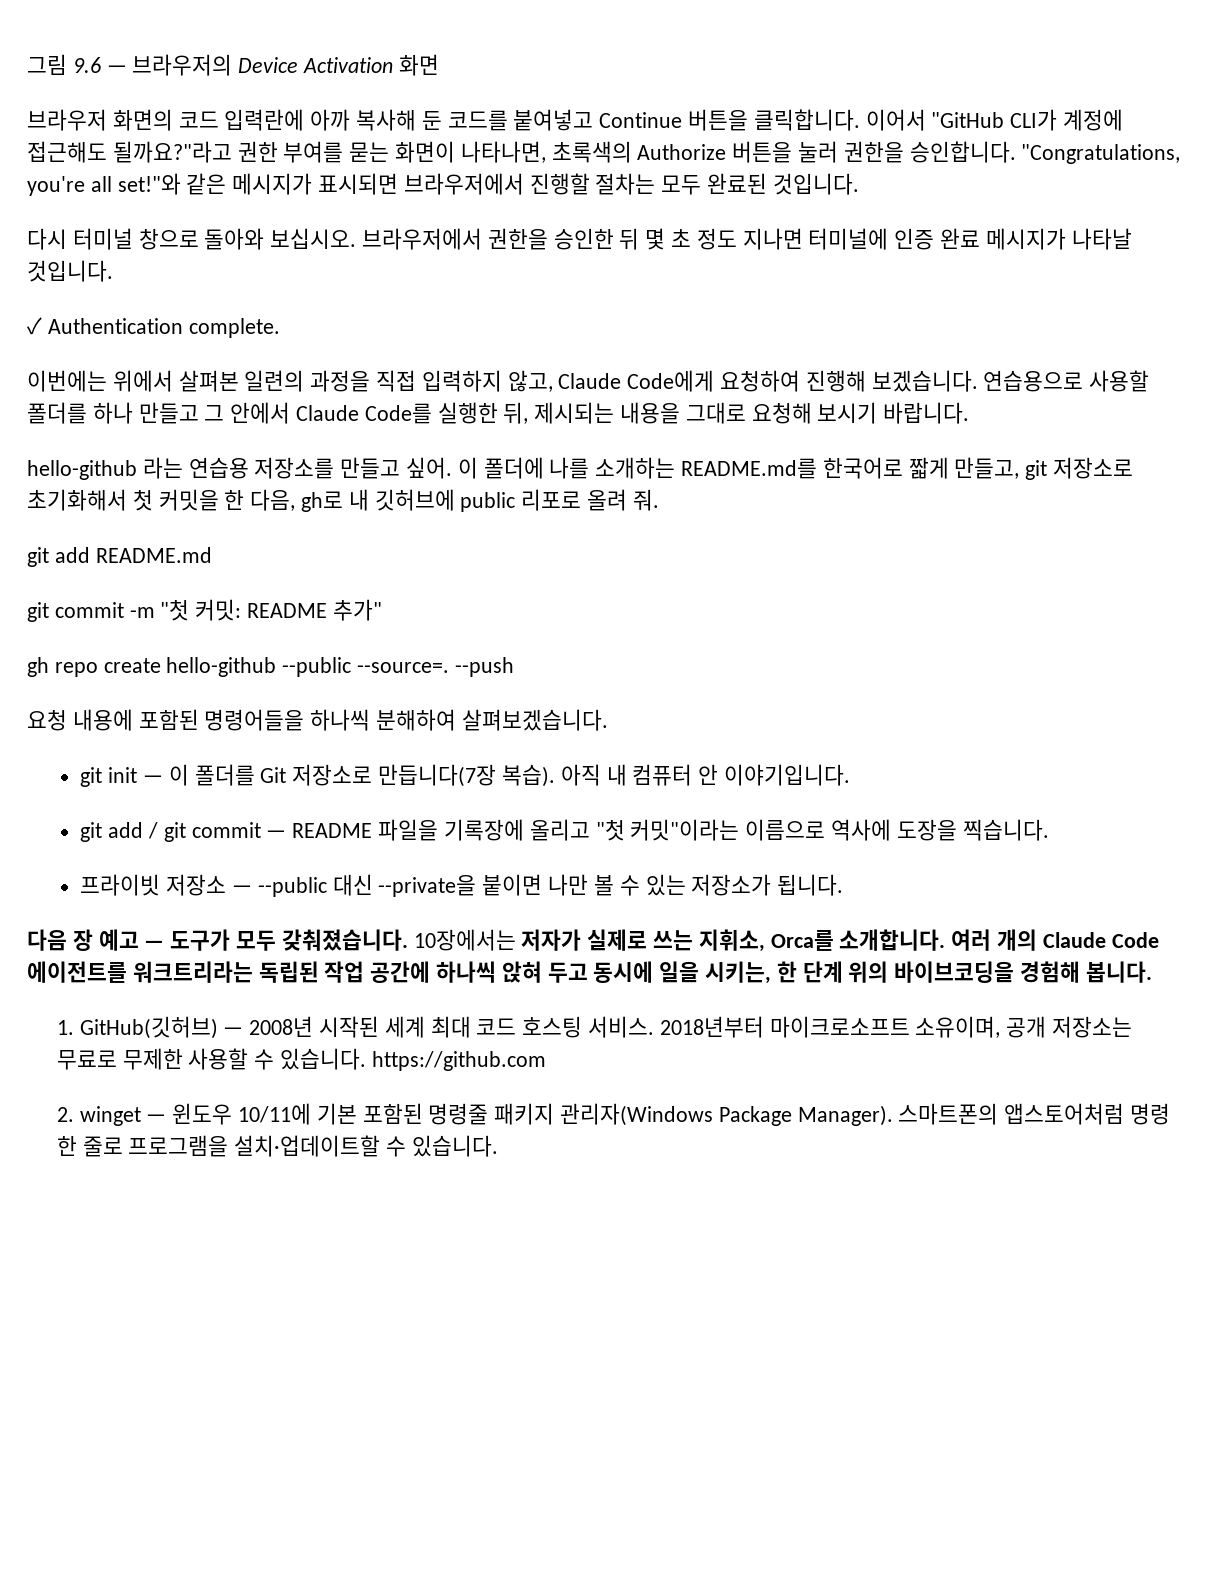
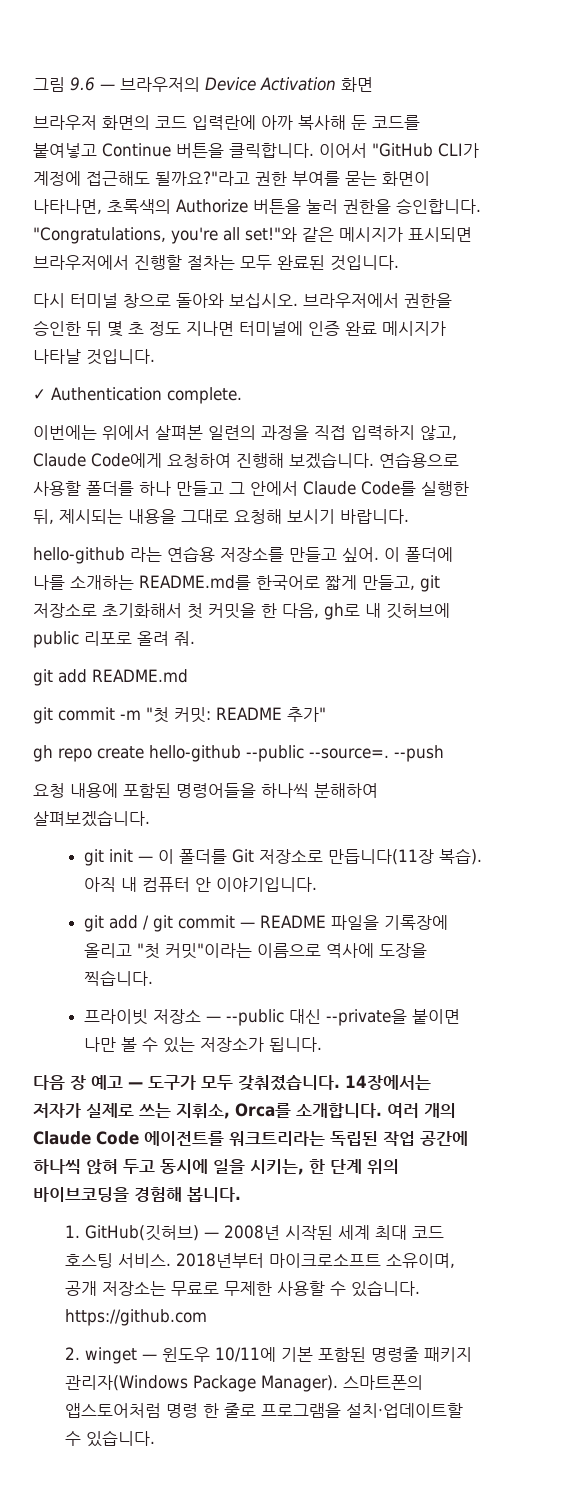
- git init — 이 폴더를 Git 저장소로 만듭니다(7장 복습).
+ git init — 이 폴더를 Git 저장소로 만듭니다(11장 복습).
- 10장에서는 저자가 실제로 쓰는 지휘소, Orca를 소개합니다.
+ 14장에서는 저자가 실제로 쓰는 지휘소, Orca를 소개합니다.

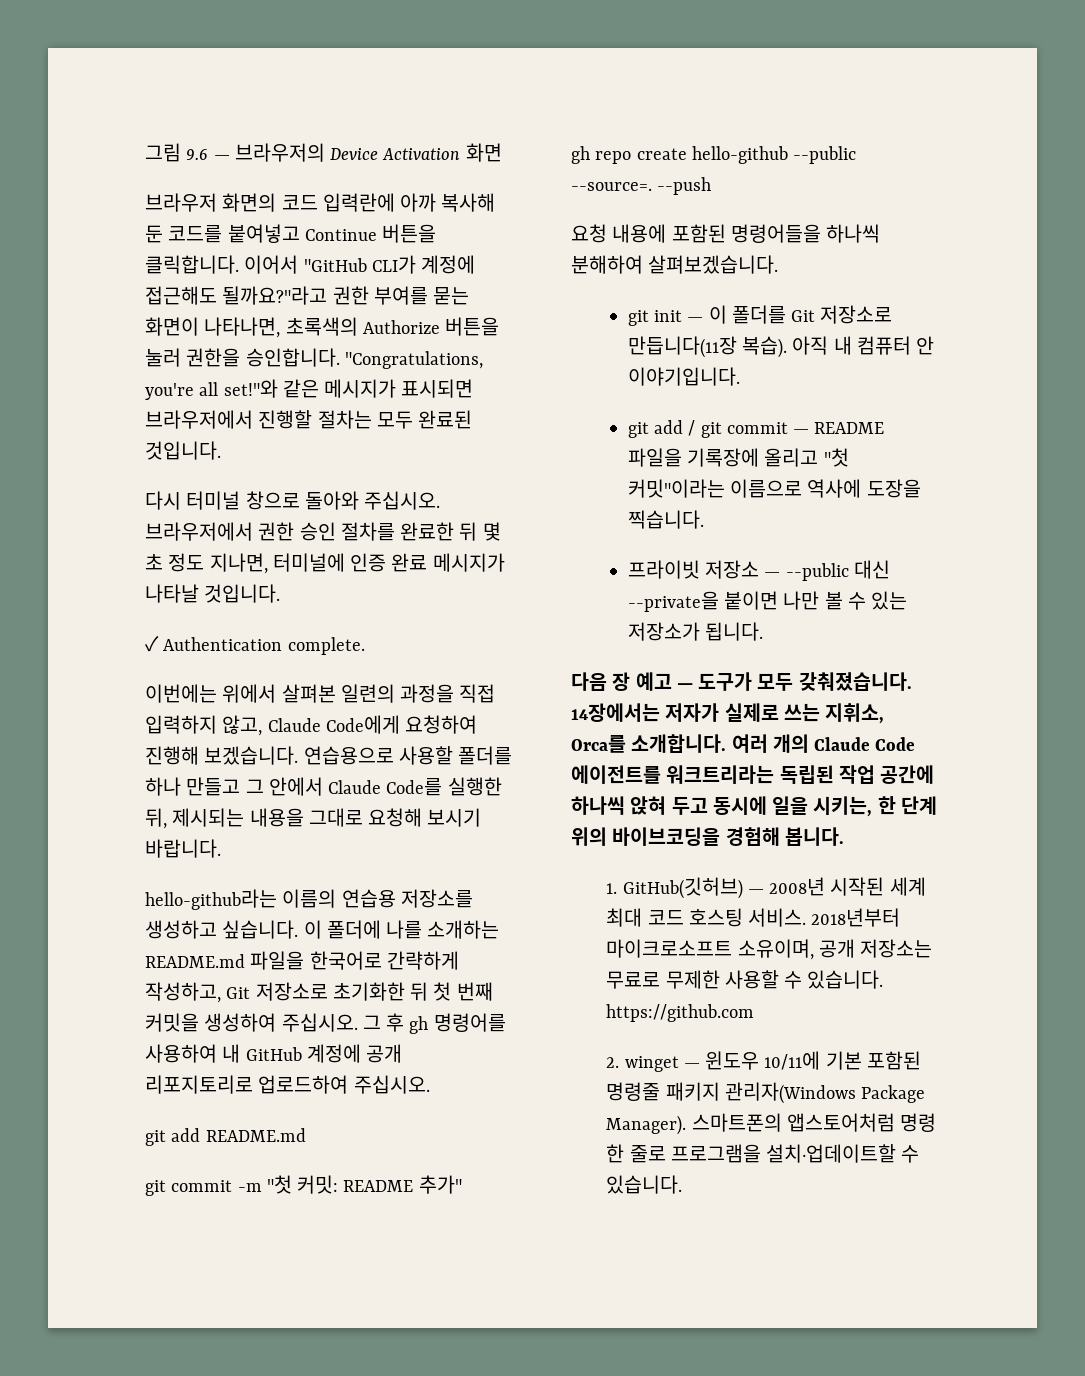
- 다시 터미널 창으로 돌아와 보십시오. 브라우저에서 권한을 승인한 뒤 몇 초 정도 지나면 터미널에 인증 완료 메시지가 나타날 것입니다.
+ 다시 터미널 창으로 돌아와 주십시오. 브라우저에서 권한 승인 절차를 완료한 뒤 몇 초 정도 지나면, 터미널에 인증 완료 메시지가 나타날 것입니다.
- hello-github 라는 연습용 저장소를 만들고 싶어. 이 폴더에 나를 소개하는 README.md를 한국어로 짧게 만들고, git 저장소로 초기화해서 첫 커밋을 한 다음, gh로 내 깃허브에 public 리포로 올려 줘.
+ hello-github라는 이름의 연습용 저장소를 생성하고 싶습니다. 이 폴더에 나를 소개하는 README.md 파일을 한국어로 간략하게 작성하고, Git 저장소로 초기화한 뒤 첫 번째 커밋을 생성하여 주십시오. 그 후 gh 명령어를 사용하여 내 GitHub 계정에 공개 리포지토리로 업로드하여 주십시오.

